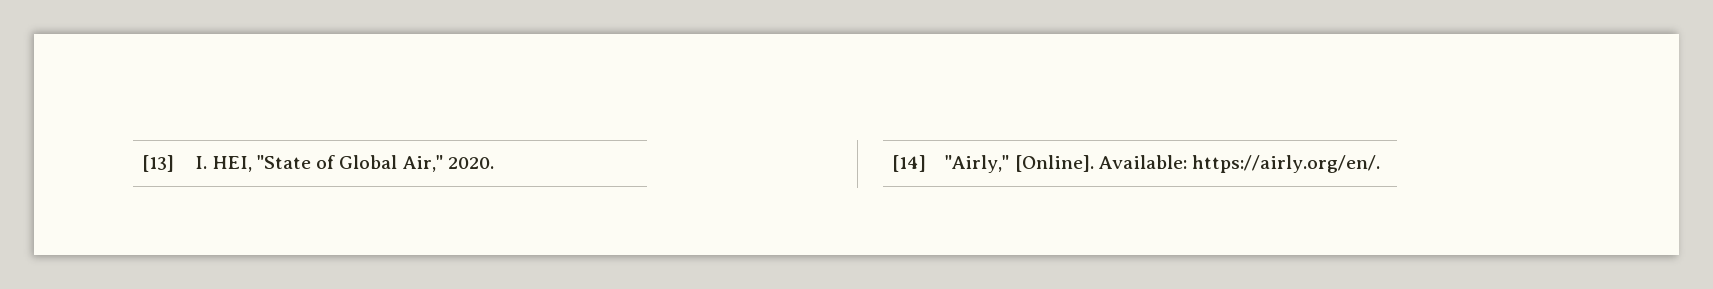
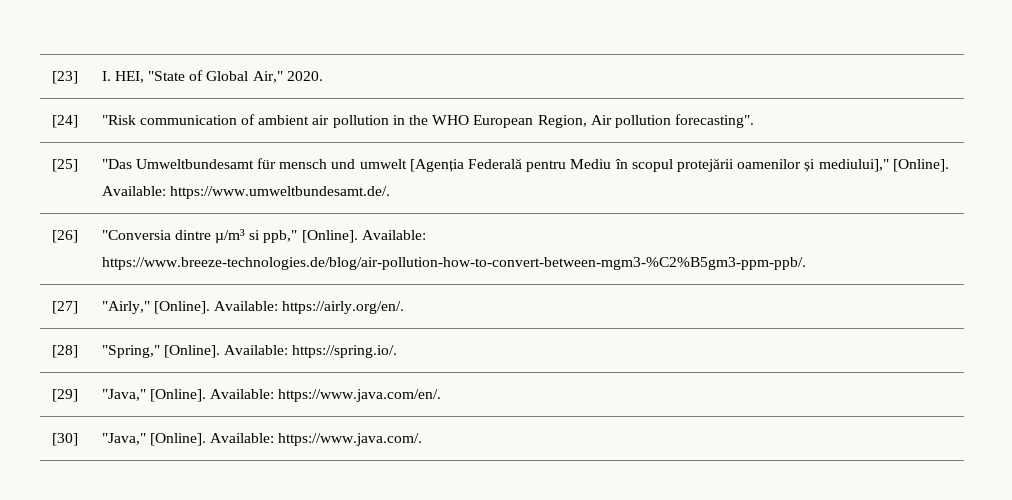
- [13] | I. HEI, "State of Global Air," 2020.
+ [23] | I. HEI, "State of Global Air," 2020.
- [14] | "Airly," [Online]. Available: https://airly.org/en/.
+ [24] | "Risk communication of ambient air pollution in the WHO European Region, Air pollution forecasting".
+ [25] | "Das Umweltbundesamt für mensch und umwelt [Agenția Federală pentru Mediu în scopul protejării oamenilor și mediului]," [Online]. Available: https://www.umweltbundesamt.de/.
+ [26] | "Conversia dintre µ/m³ si ppb," [Online]. Available: https://www.breeze-technologies.de/blog/air-pollution-how-to-convert-between-mgm3-%C2%B5gm3-ppm-ppb/.
+ [27] | "Airly," [Online]. Available: https://airly.org/en/.
+ [28] | "Spring," [Online]. Available: https://spring.io/.
+ [29] | "Java," [Online]. Available: https://www.java.com/en/.
+ [30] | "Java," [Online]. Available: https://www.java.com/.

